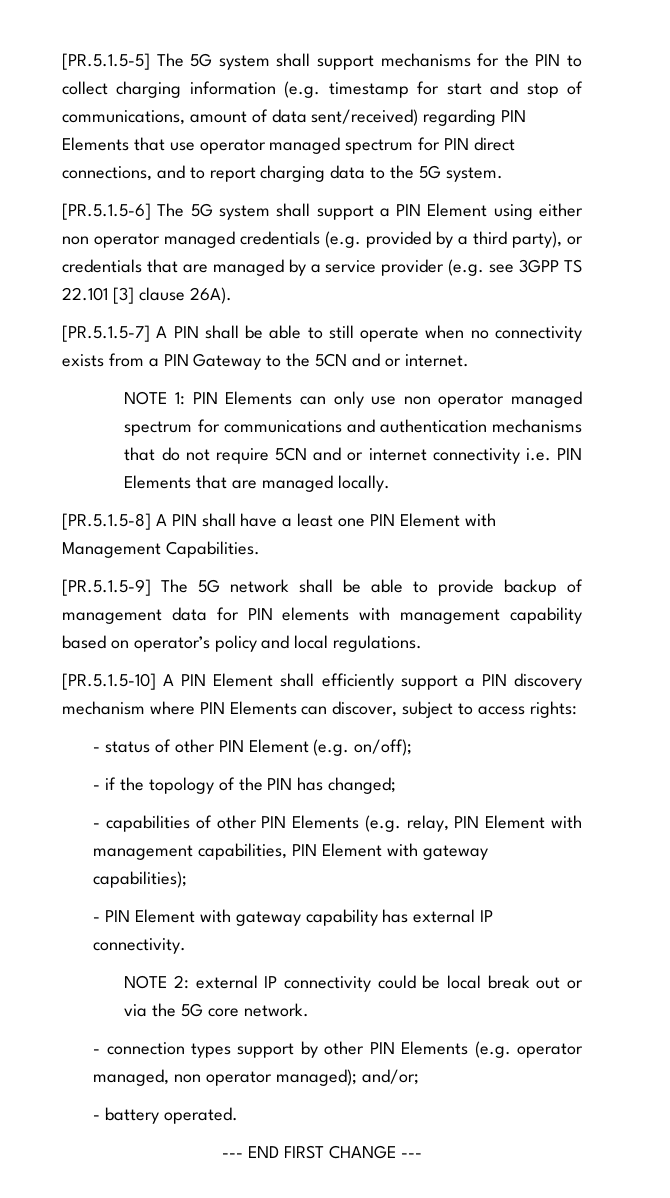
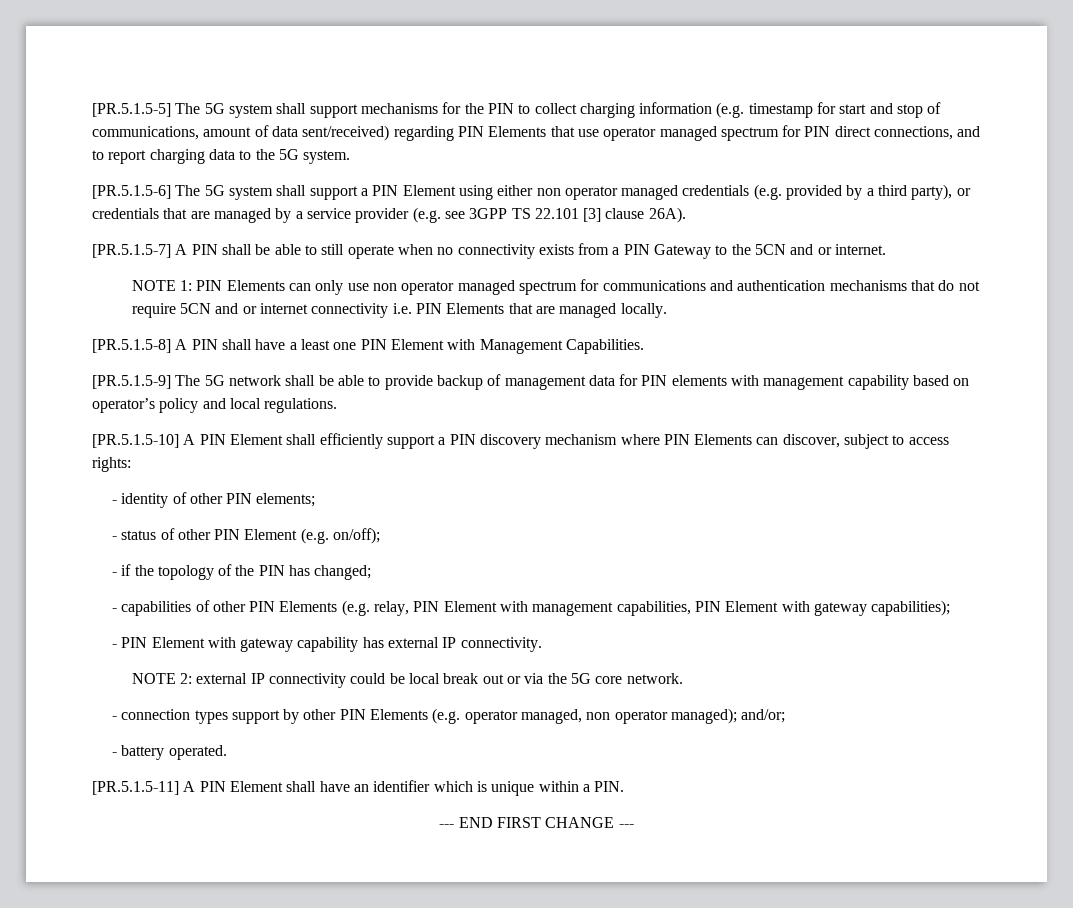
+ - identity of other PIN elements;
+ [PR.5.1.5-11] A PIN Element shall have an identifier which is unique within a PIN.

